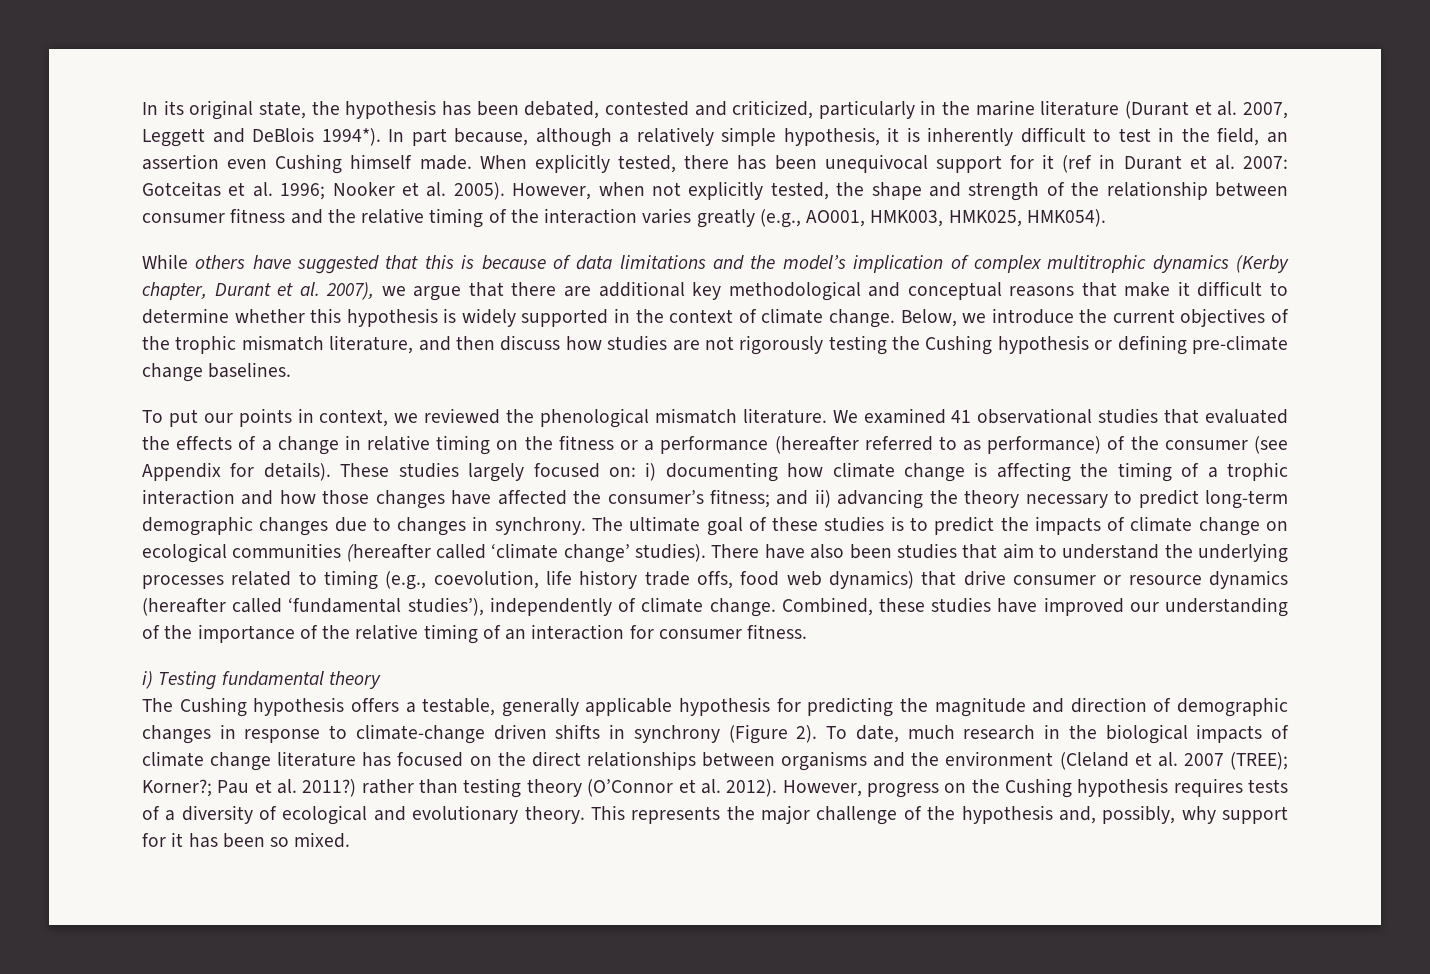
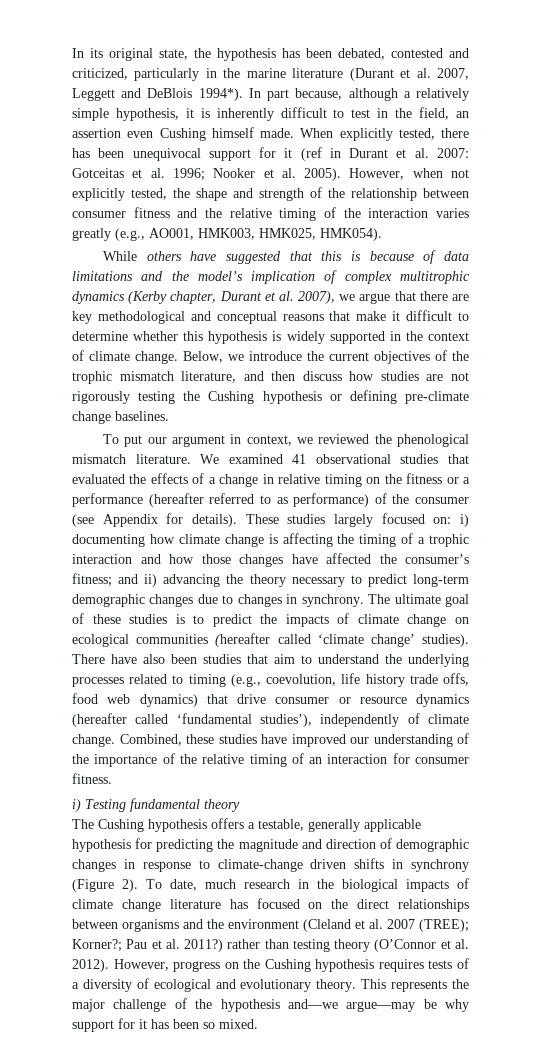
- While others have suggested that this is because of data limitations and the model’s implication of complex multitrophic dynamics (Kerby chapter, Durant et al. 2007), we argue that there are additional key methodological and conceptual reasons that make it difficult to determine whether this hypothesis is widely supported in the context of climate change.
+ While others have suggested that this is because of data limitations and the model’s implication of complex multitrophic dynamics (Kerby chapter, Durant et al. 2007), we argue that there are key methodological and conceptual reasons that make it difficult to determine whether this hypothesis is widely supported in the context of climate change.
- To put our points in context, we reviewed the phenological mismatch literature.
+ To put our argument in context, we reviewed the phenological mismatch literature.
- This represents the major challenge of the hypothesis and, possibly, why support for it has been so mixed.
+ This represents the major challenge of the hypothesis and—we argue—may be why support for it has been so mixed.

